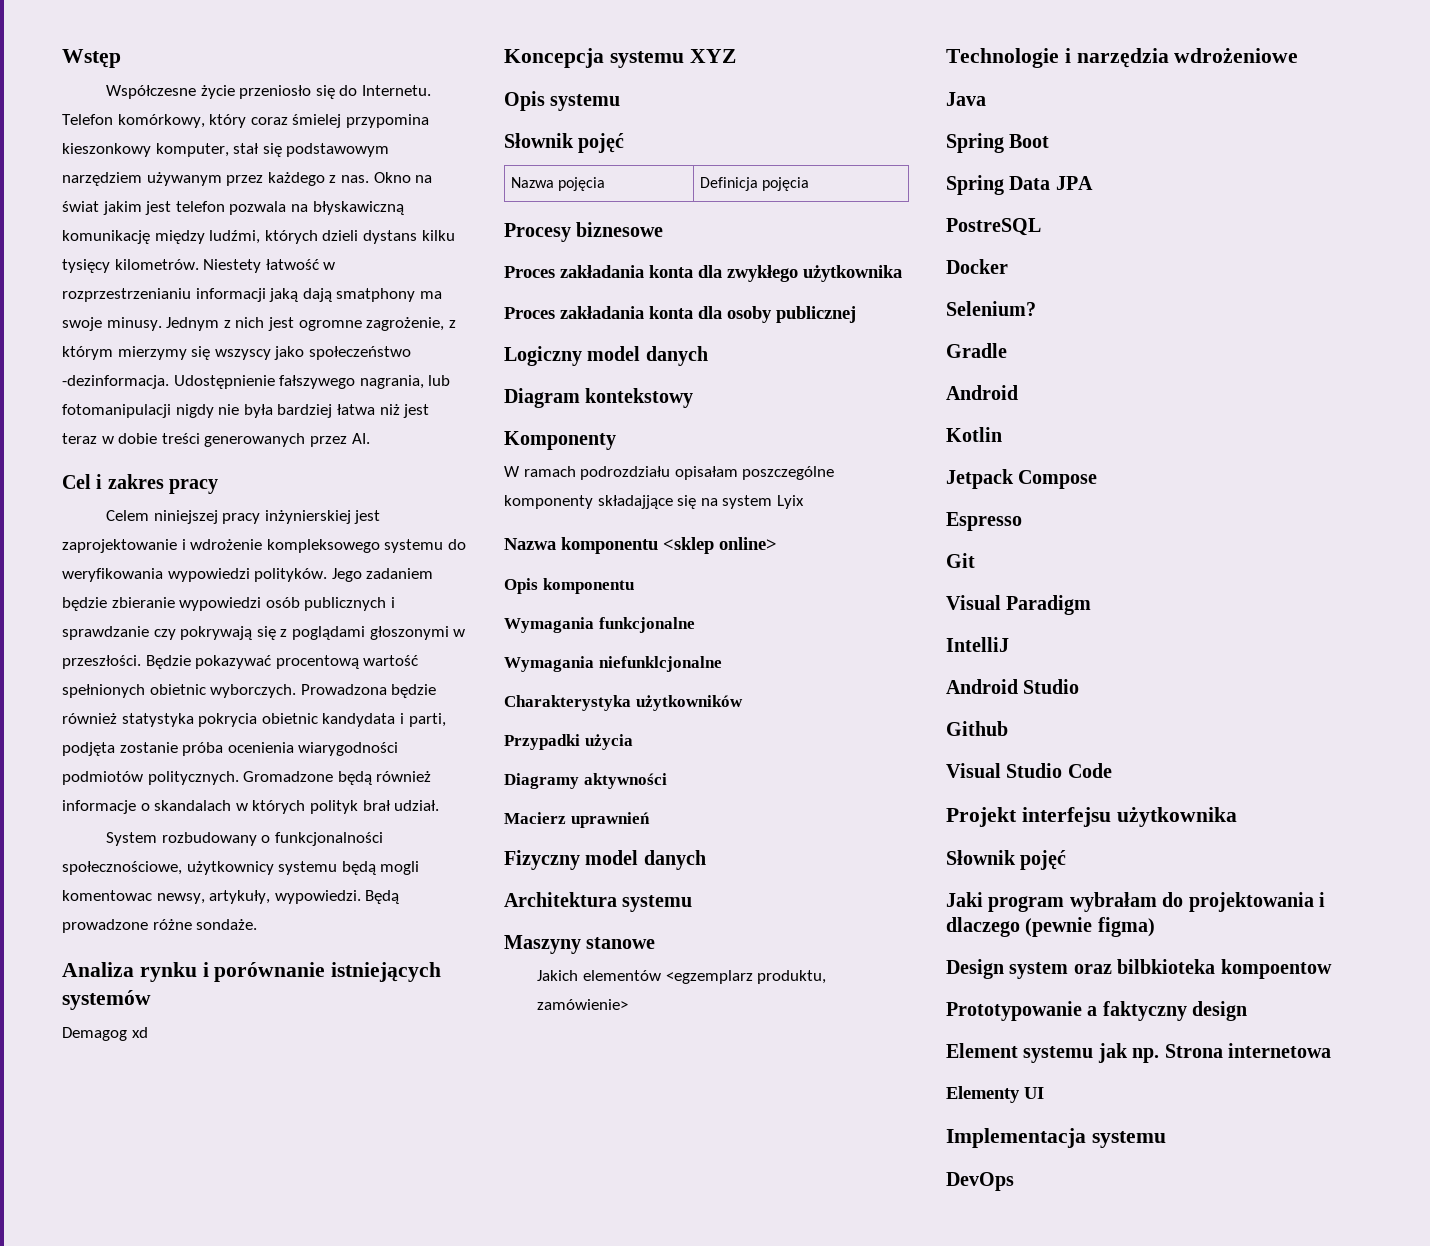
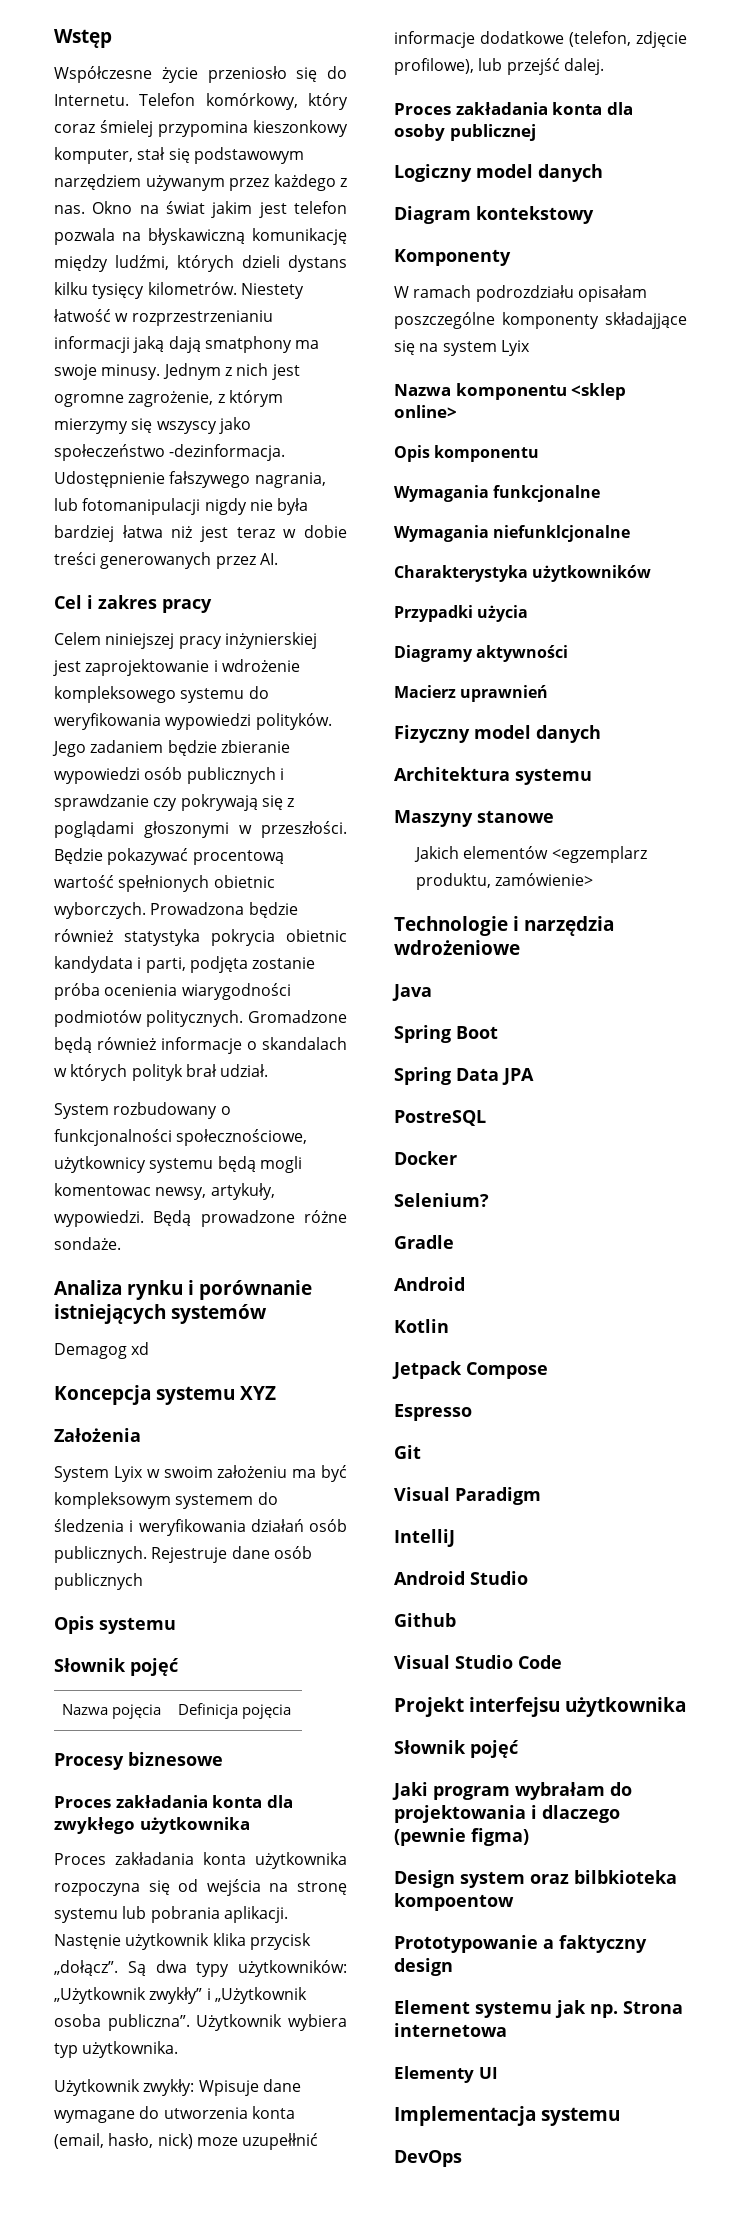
+ Założenia
+ System Lyix w swoim założeniu ma być kompleksowym systemem do śledzenia i weryfikowania działań osób publicznych. Rejestruje dane osób publicznych
+ Proces zakładania konta użytkownika rozpoczyna się od wejścia na stronę systemu lub pobrania aplikacji. Nastęnie użytkownik klika przycisk „dołącz”. Są dwa typy użytkowników: „Użytkownik zwykły” i „Użytkownik osoba publiczna”. Użytkownik wybiera typ użytkownika.
+ Użytkownik zwykły: Wpisuje dane wymagane do utworzenia konta (email, hasło, nick) moze uzupełłnić informacje dodatkowe (telefon, zdjęcie profilowe), lub przejść dalej.

